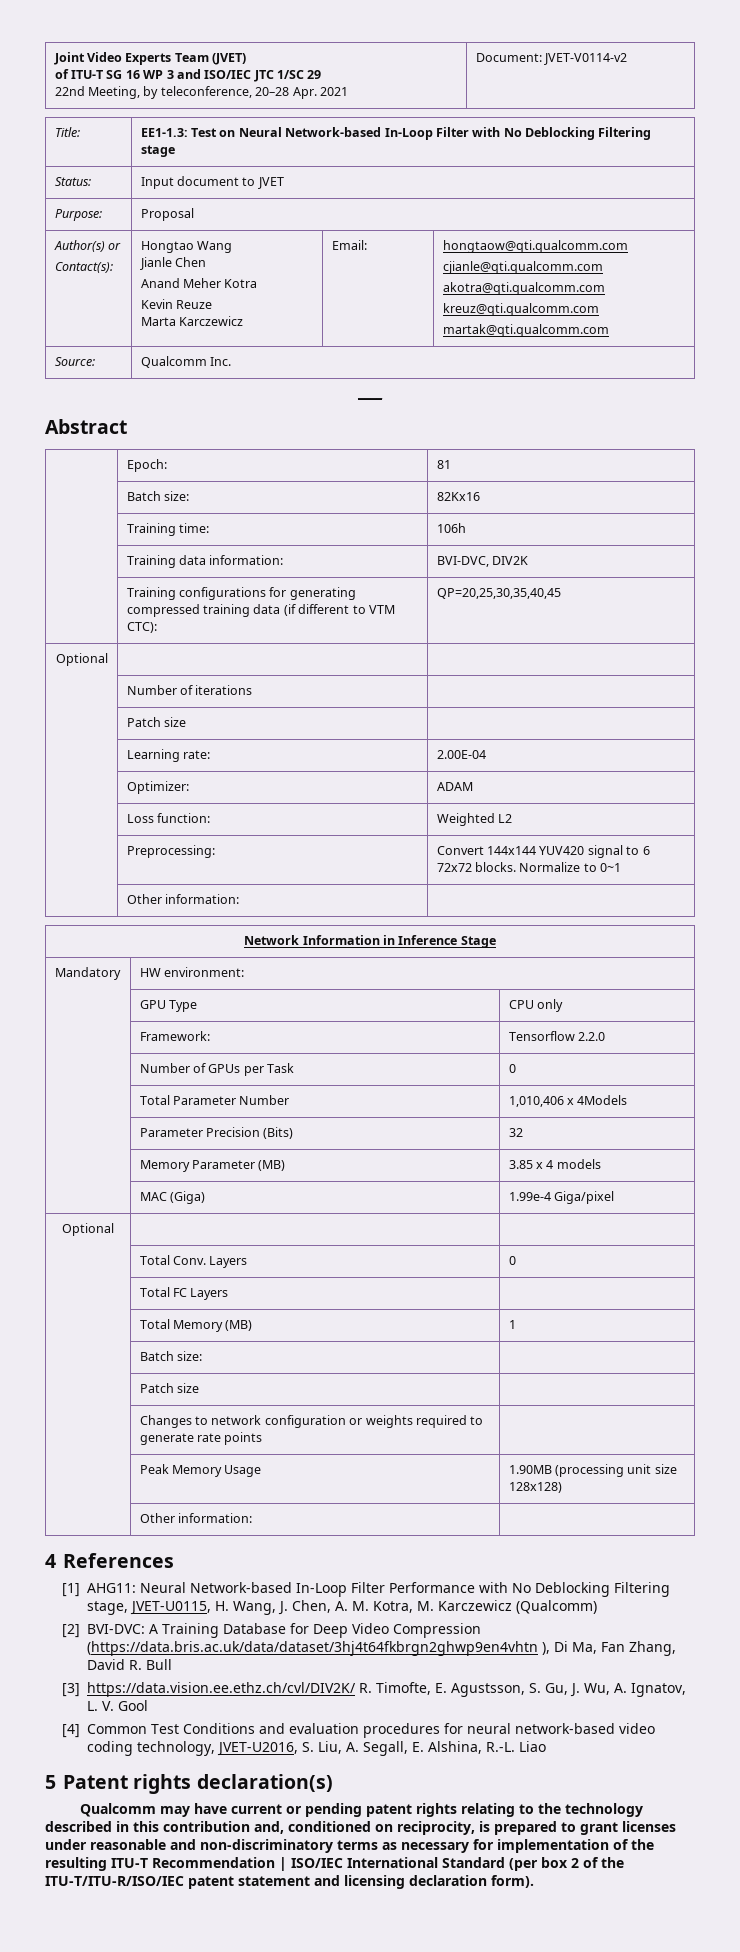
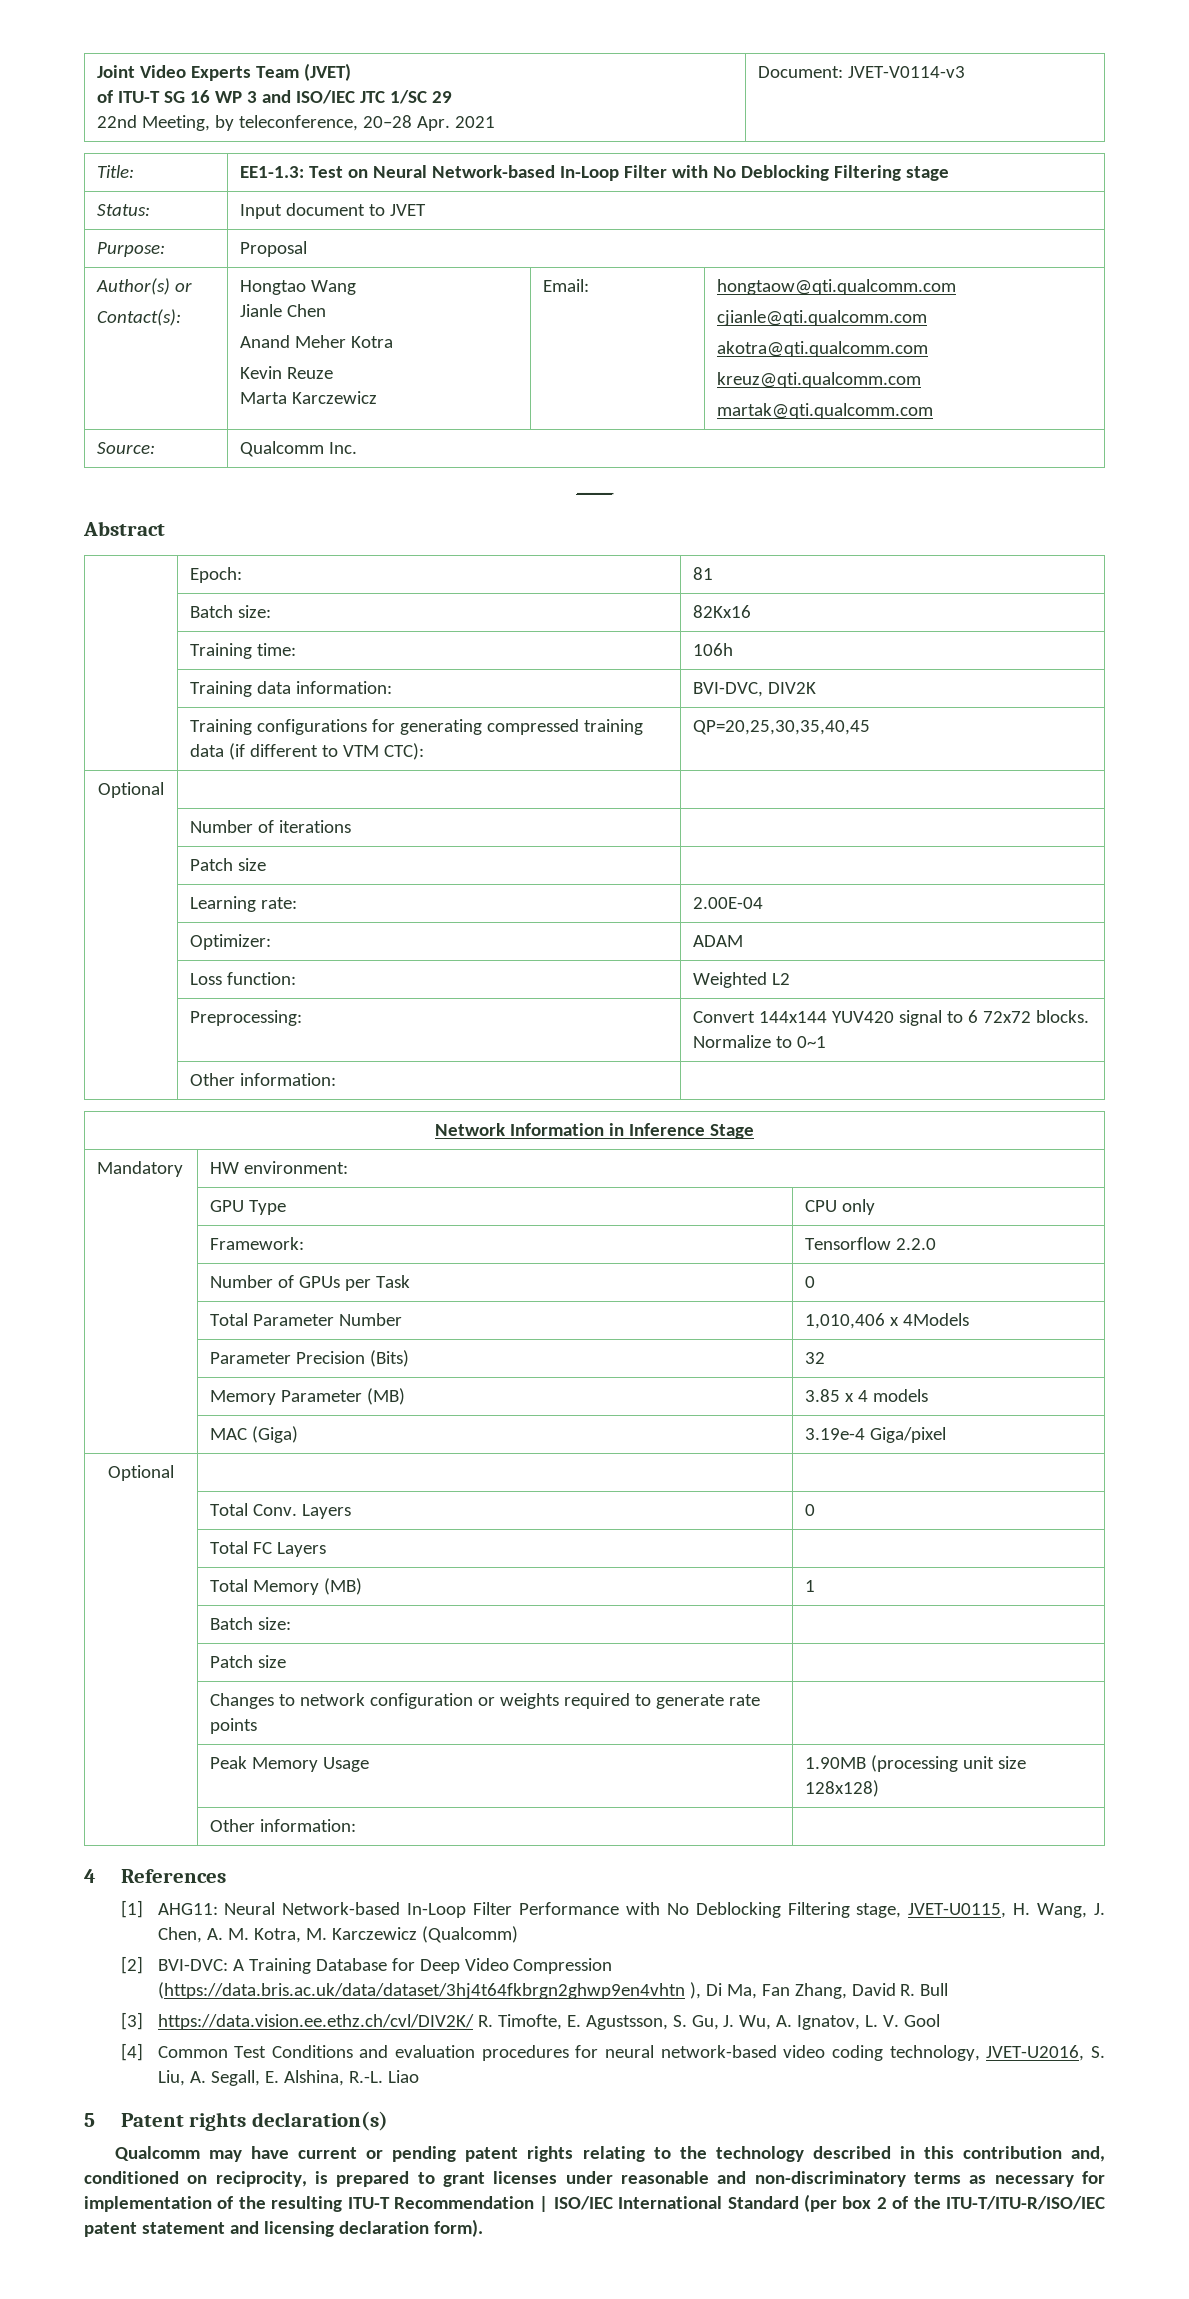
  Joint Video Experts Team (JVET)
  of ITU-T SG 16 WP 3 and ISO/IEC JTC 1/SC 29
- 22nd Meeting, by teleconference, 20–28 Apr. 2021 | Document: JVET-V0114-v2
+ 22nd Meeting, by teleconference, 20–28 Apr. 2021 | Document: JVET-V0114-v3
- | MAC (Giga) | 1.99e-4 Giga/pixel
+ | MAC (Giga) | 3.19e-4 Giga/pixel

